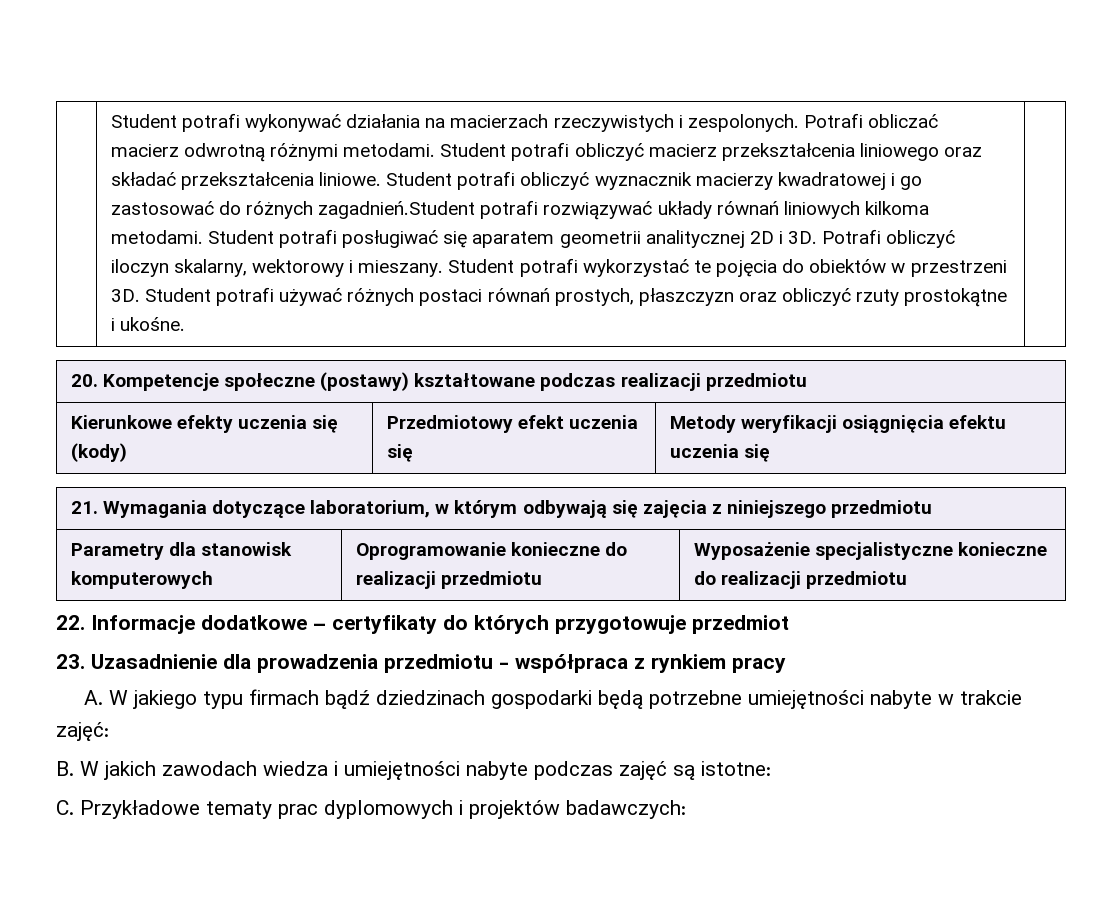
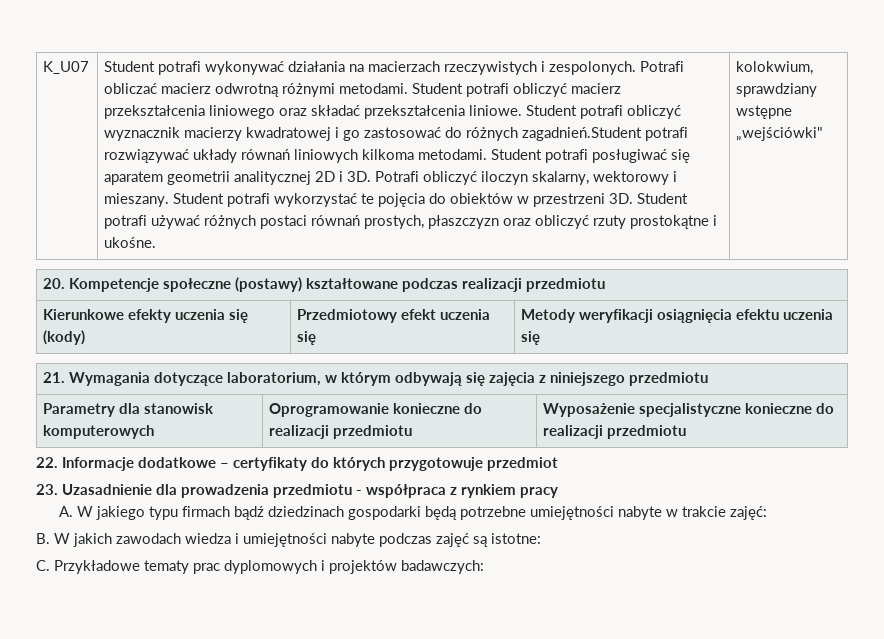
+ K_U07
+ kolokwium, sprawdziany wstępne „wejściówki"

